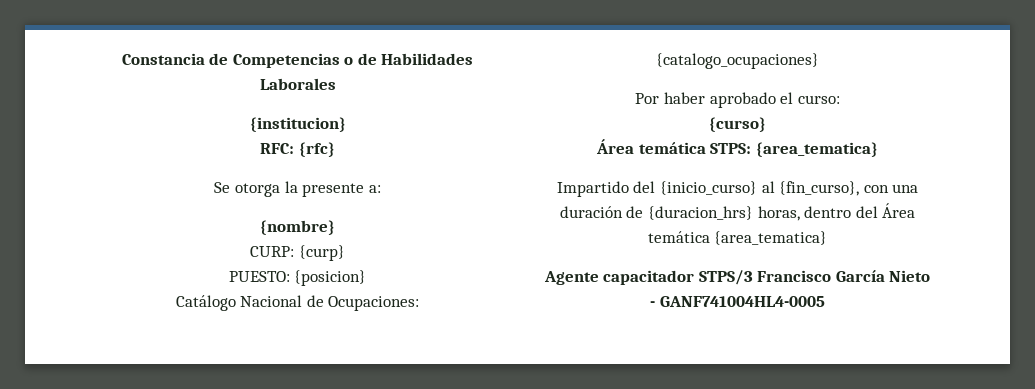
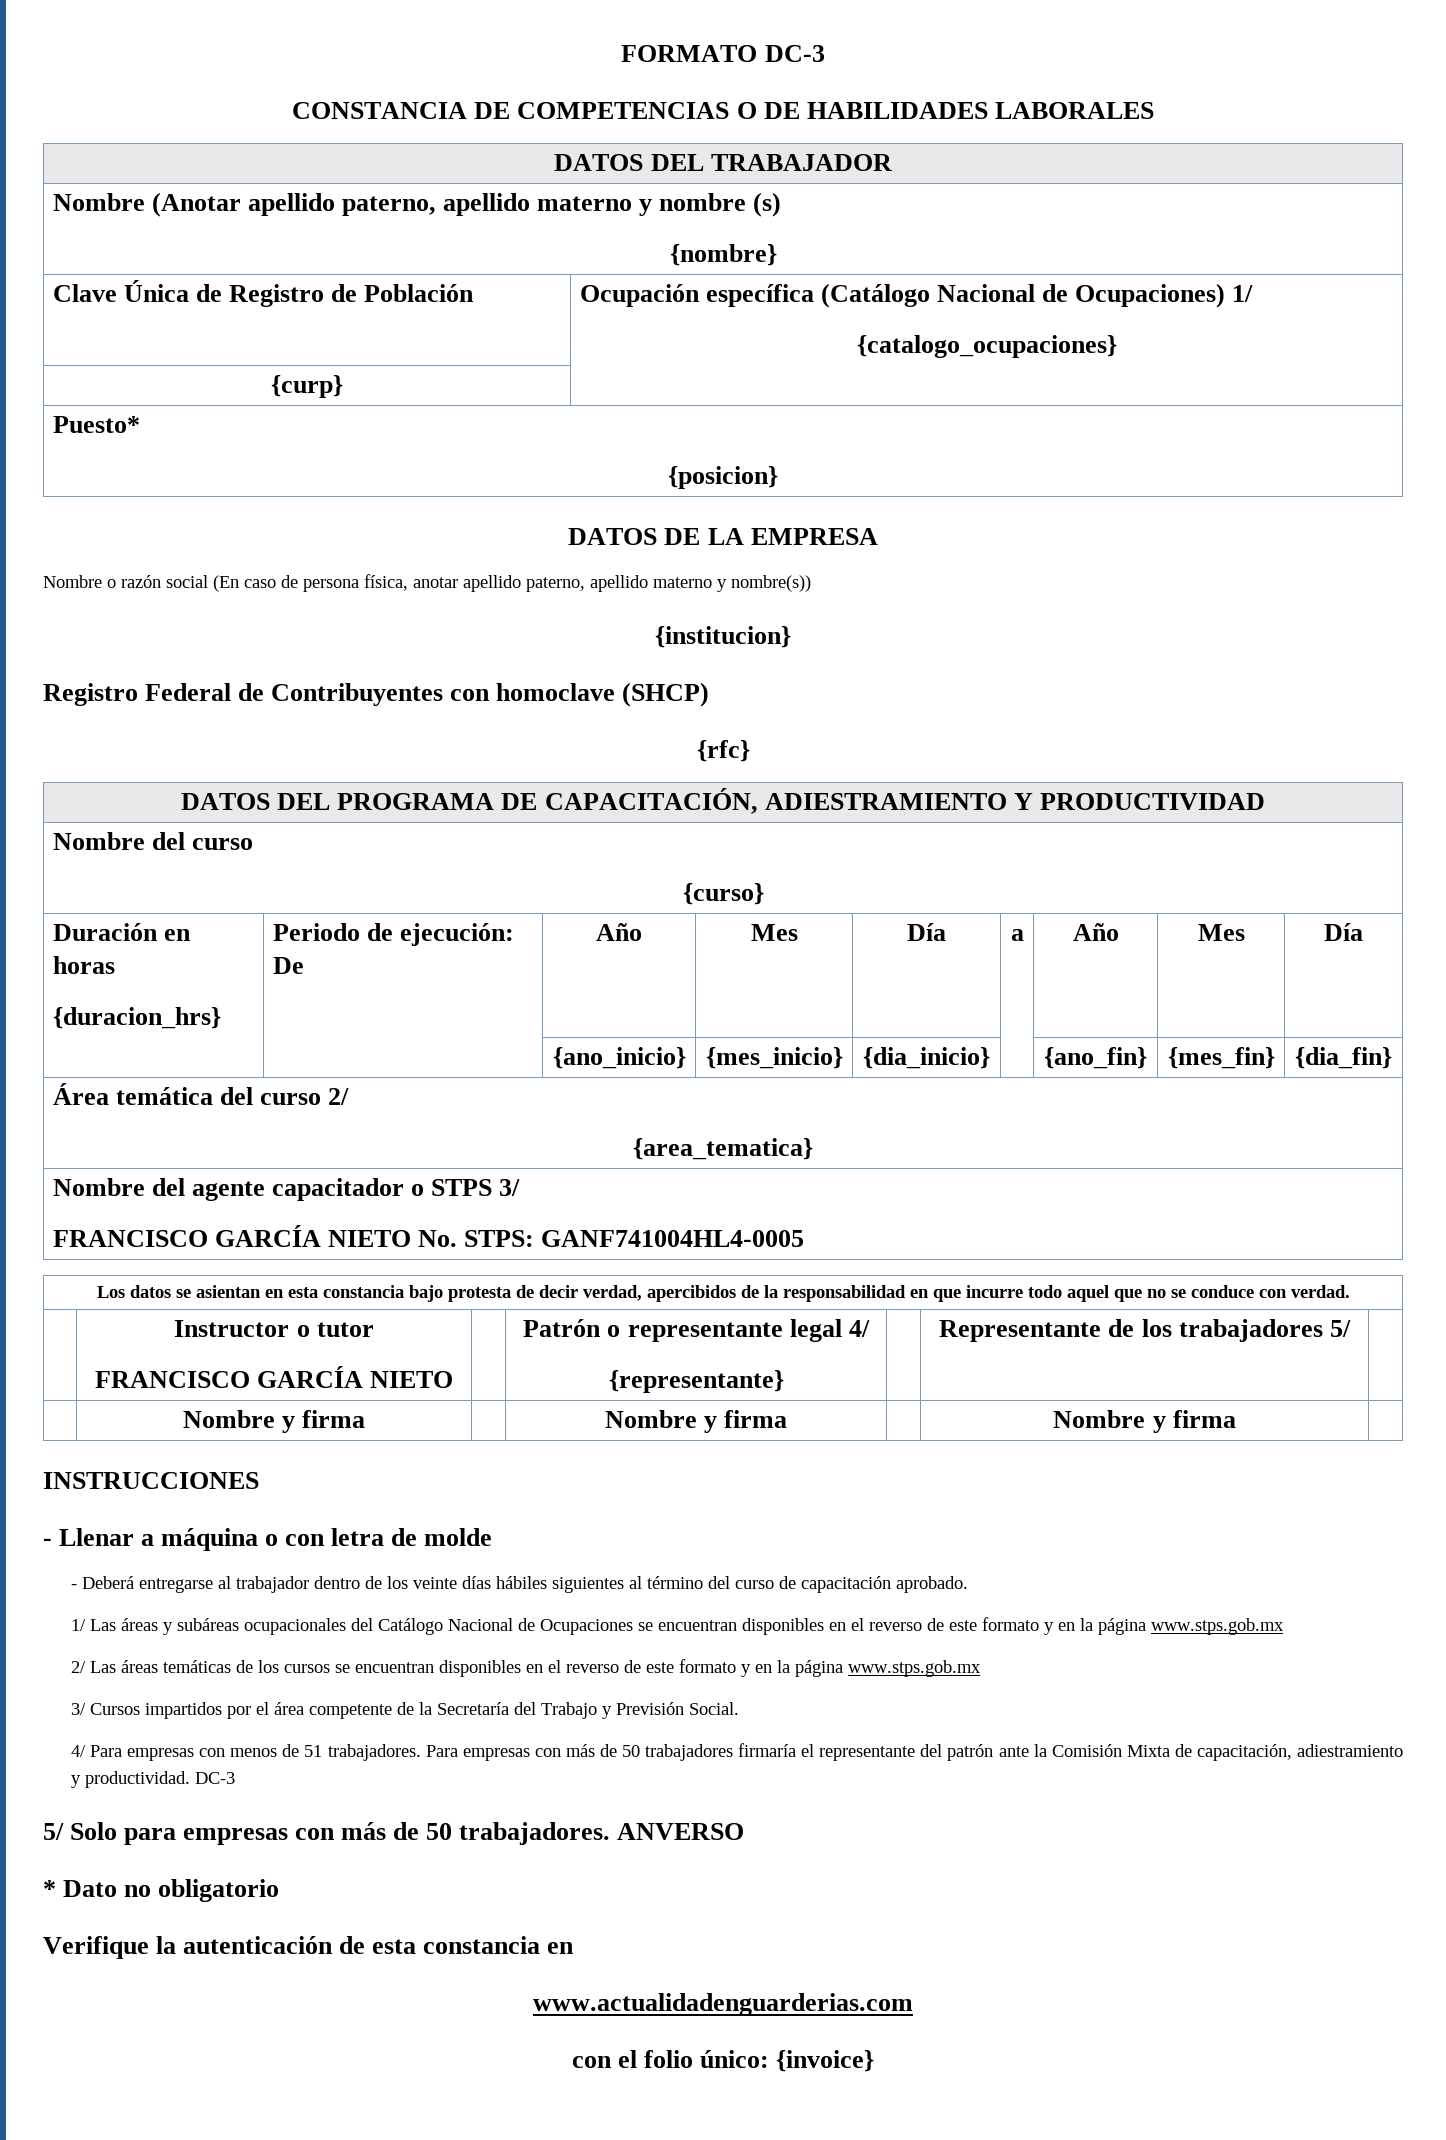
- Constancia de Competencias o de Habilidades Laborales
+ FORMATO DC-3
+ CONSTANCIA DE COMPETENCIAS O DE HABILIDADES LABORALES
+ DATOS DEL TRABAJADOR
+ Nombre (Anotar apellido paterno, apellido materno y nombre (s)
+ {nombre}
+ Clave Única de Registro de Población | Ocupación específica (Catálogo Nacional de Ocupaciones) 1/
+ {catalogo_ocupaciones}
+ {curp} |
+ Puesto*
+ {posicion}
+ DATOS DE LA EMPRESA
+ Nombre o razón social (En caso de persona física, anotar apellido paterno, apellido materno y nombre(s))
  {institucion}
- RFC: {rfc}
- Se otorga la presente a:
- {nombre}
- CURP: {curp}
- PUESTO: {posicion}
- Catálogo Nacional de Ocupaciones: {catalogo_ocupaciones}
- Por haber aprobado el curso:
+ Registro Federal de Contribuyentes con homoclave (SHCP)
+ {rfc}
+ DATOS DEL PROGRAMA DE CAPACITACIÓN, ADIESTRAMIENTO Y PRODUCTIVIDAD
+ Nombre del curso
  {curso}
- Área temática STPS: {area_tematica}
- Impartido del {inicio_curso} al {fin_curso}, con una duración de {duracion_hrs} horas, dentro del Área temática {area_tematica}
- Agente capacitador STPS/3 Francisco García Nieto - GANF741004HL4-0005
+ Duración en horas
+ {duracion_hrs} | Periodo de ejecución: De | Año | Mes | Día | a | Año | Mes | Día
+ | | {ano_inicio} | {mes_inicio} | {dia_inicio} | | {ano_fin} | {mes_fin} | {dia_fin}
+ Área temática del curso 2/
+ {area_tematica}
+ Nombre del agente capacitador o STPS 3/
+ FRANCISCO GARCÍA NIETO No. STPS: GANF741004HL4-0005
+ Los datos se asientan en esta constancia bajo protesta de decir verdad, apercibidos de la responsabilidad en que incurre todo aquel que no se conduce con verdad.
+ | Instructor o tutor
+ FRANCISCO GARCÍA NIETO | | Patrón o representante legal 4/
+ {representante} | | Representante de los trabajadores 5/ |
+ | Nombre y firma | | Nombre y firma | | Nombre y firma |
+ INSTRUCCIONES
+ - Llenar a máquina o con letra de molde
+ - Deberá entregarse al trabajador dentro de los veinte días hábiles siguientes al término del curso de capacitación aprobado.
+ 1/ Las áreas y subáreas ocupacionales del Catálogo Nacional de Ocupaciones se encuentran disponibles en el reverso de este formato y en la página www.stps.gob.mx
+ 2/ Las áreas temáticas de los cursos se encuentran disponibles en el reverso de este formato y en la página www.stps.gob.mx
+ 3/ Cursos impartidos por el área competente de la Secretaría del Trabajo y Previsión Social.
+ 4/ Para empresas con menos de 51 trabajadores. Para empresas con más de 50 trabajadores firmaría el representante del patrón ante la Comisión Mixta de capacitación, adiestramiento y productividad. DC-3
+ 5/ Solo para empresas con más de 50 trabajadores. ANVERSO
+ * Dato no obligatorio
+ Verifique la autenticación de esta constancia en
+ www.actualidadenguarderias.com
+ con el folio único: {invoice}

